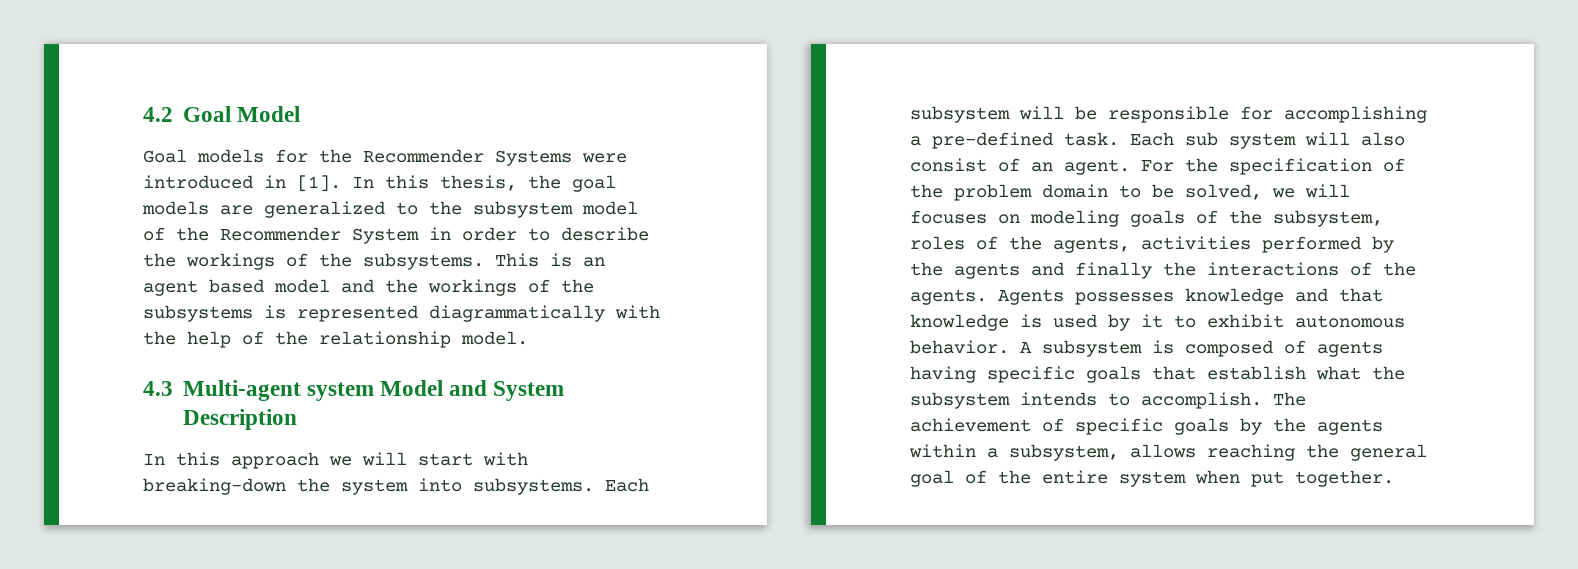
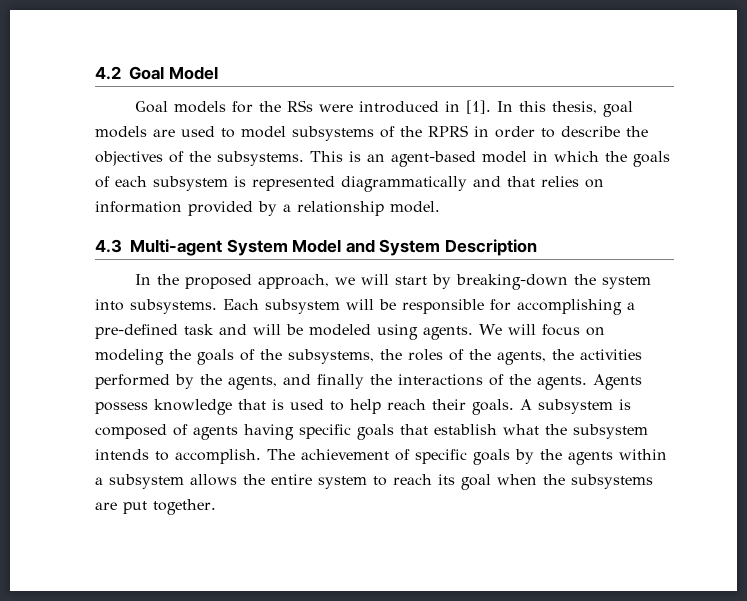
- Goal models for the Recommender Systems were introduced in [1].
+ Goal models for the RSs were introduced in [1].
- In this thesis, the goal models are generalized to the subsystem model of the Recommender System in order to describe the workings of the subsystems.
+ In this thesis, goal models are used to model subsystems of the RPRS in order to describe the objectives of the subsystems.
- This is an agent based model and the workings of the subsystems is represented diagrammatically with the help of the relationship model.
+ This is an agent-based model in which the goals of each subsystem is represented diagrammatically and that relies on information provided by a relationship model.
- 4.3 Multi-agent system Model and System Description
+ 4.3 Multi-agent System Model and System Description
- In this approach we will start with breaking-down the system into subsystems.
+ In the proposed approach, we will start by breaking-down the system into subsystems.
- Each subsystem will be responsible for accomplishing a pre-defined task. Each sub system will also consist of an agent. For the specification of the problem domain to be solved, we will focuses on modeling goals of the subsystem, roles of the agents, activities performed by the agents and finally the interactions of the agents.
+ Each subsystem will be responsible for accomplishing a pre-defined task and will be modeled using agents. We will focus on modeling the goals of the subsystems, the roles of the agents, the activities performed by the agents, and finally the interactions of the agents.
- Agents possesses knowledge and that knowledge is used by it to exhibit autonomous behavior.
+ Agents possess knowledge that is used to help reach their goals.
- The achievement of specific goals by the agents within a subsystem, allows reaching the general goal of the entire system when put together.
+ The achievement of specific goals by the agents within a subsystem allows the entire system to reach its goal when the subsystems are put together.

